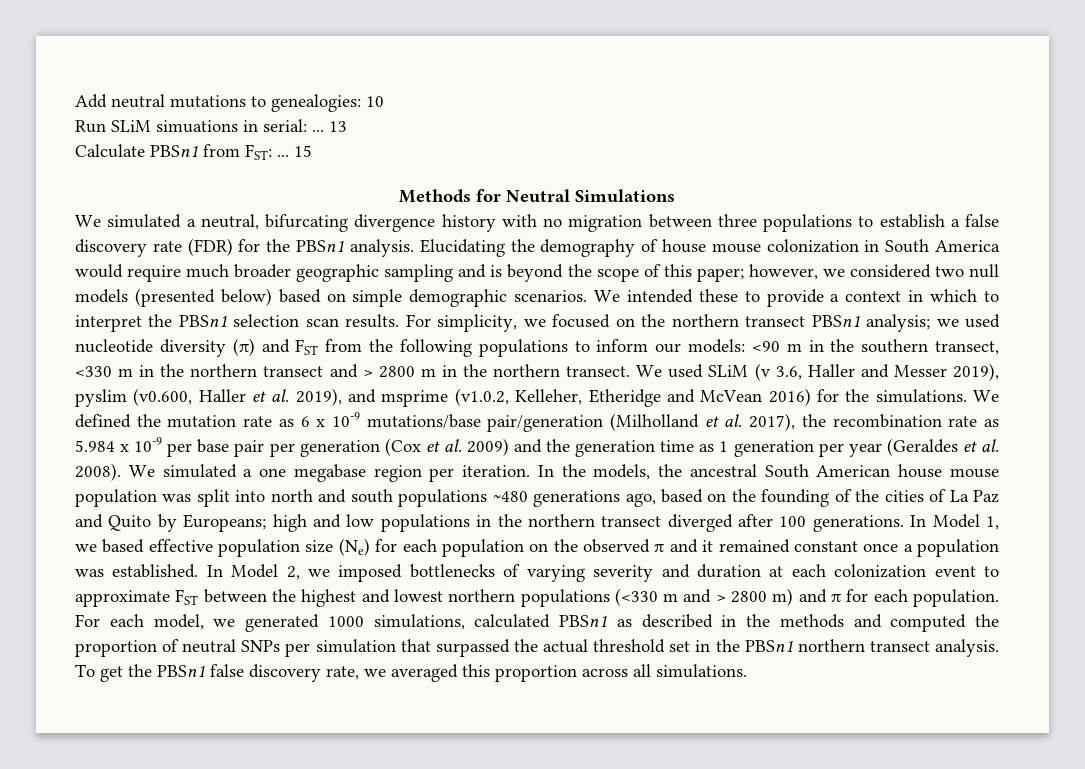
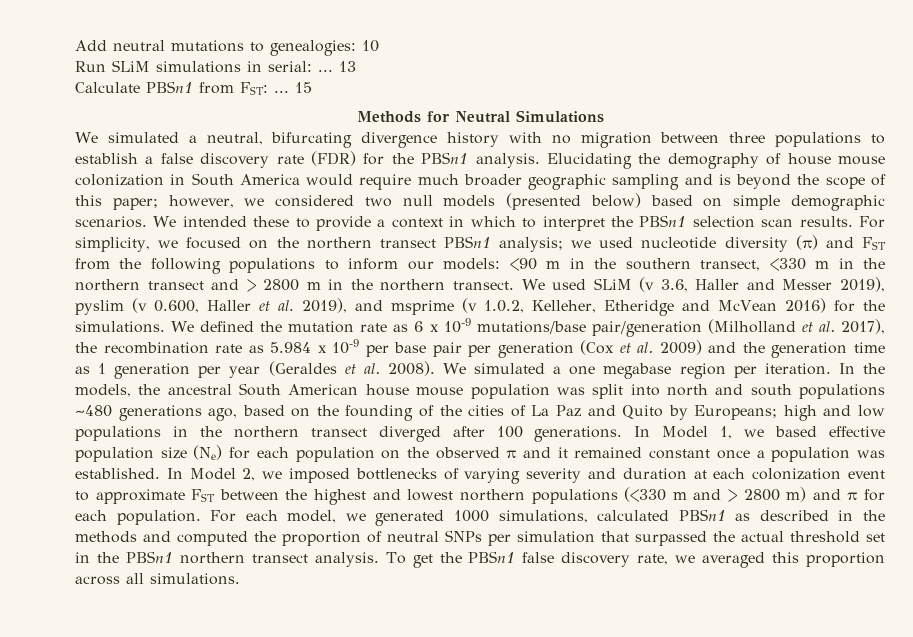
- Run SLiM simuations in serial: ...
+ Run SLiM simulations in serial: ...
- We used SLiM (v 3.6, Haller and Messer 2019), pyslim (v0.600, Haller et al. 2019), and msprime (v1.0.2, Kelleher, Etheridge and McVean 2016) for the simulations.
+ We used SLiM (v 3.6, Haller and Messer 2019), pyslim (v 0.600, Haller et al. 2019), and msprime (v 1.0.2, Kelleher, Etheridge and McVean 2016) for the simulations.

